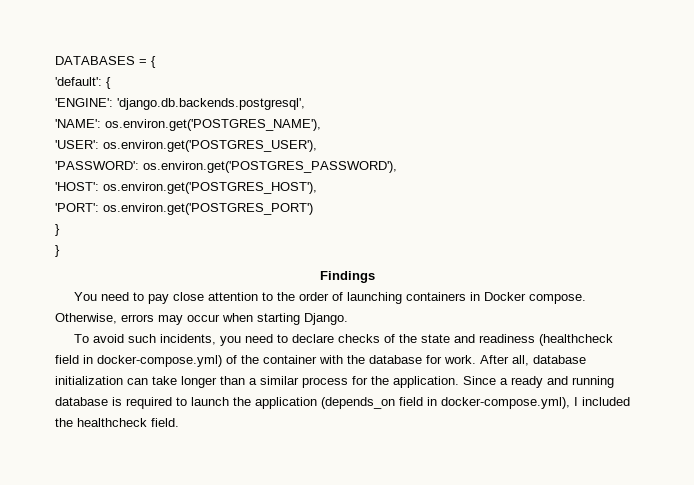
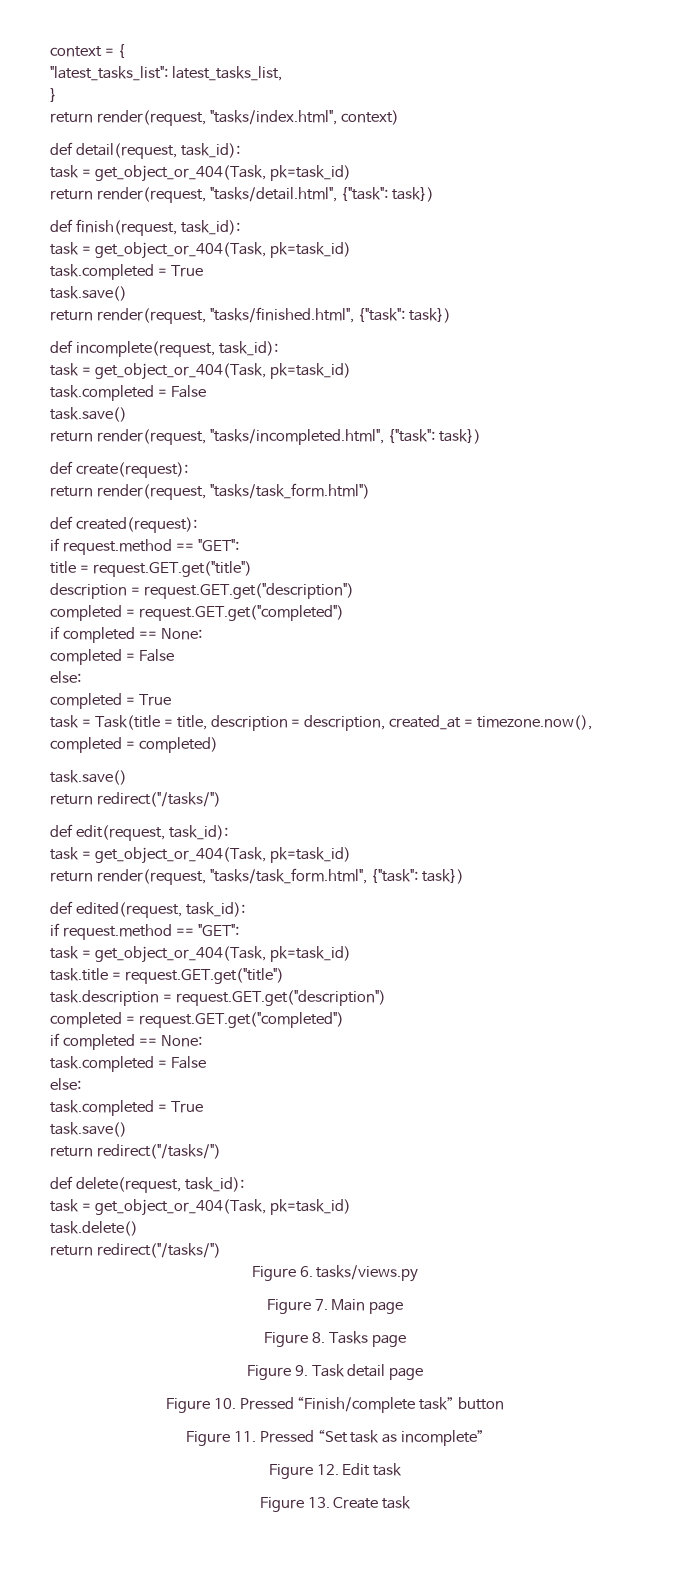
- DATABASES = {
+ context = {
- 'default': {
- 'ENGINE': 'django.db.backends.postgresql',
- 'NAME': os.environ.get('POSTGRES_NAME'),
- 'USER': os.environ.get('POSTGRES_USER'),
- 'PASSWORD': os.environ.get('POSTGRES_PASSWORD'),
- 'HOST': os.environ.get('POSTGRES_HOST'),
- 'PORT': os.environ.get('POSTGRES_PORT')
+ "latest_tasks_list": latest_tasks_list,
  }
- }
- Findings
- You need to pay close attention to the order of launching containers in Docker compose. Otherwise, errors may occur when starting Django.
- To avoid such incidents, you need to declare checks of the state and readiness (healthcheck field in docker-compose.yml) of the container with the database for work. After all, database initialization can take longer than a similar process for the application. Since a ready and running database is required to launch the application (depends_on field in docker-compose.yml), I included the healthcheck field.
+ return render(request, "tasks/index.html", context)
+ def detail(request, task_id):
+ task = get_object_or_404(Task, pk=task_id)
+ return render(request, "tasks/detail.html", {"task": task})
+ def finish(request, task_id):
+ task = get_object_or_404(Task, pk=task_id)
+ task.completed = True
+ task.save()
+ return render(request, "tasks/finished.html", {"task": task})
+ def incomplete(request, task_id):
+ task = get_object_or_404(Task, pk=task_id)
+ task.completed = False
+ task.save()
+ return render(request, "tasks/incompleted.html", {"task": task})
+ def create(request):
+ return render(request, "tasks/task_form.html")
+ def created(request):
+ if request.method == "GET":
+ title = request.GET.get("title")
+ description = request.GET.get("description")
+ completed = request.GET.get("completed")
+ if completed == None:
+ completed = False
+ else:
+ completed = True
+ task = Task(title = title, description = description, created_at = timezone.now(), completed = completed)
+ task.save()
+ return redirect("/tasks/")
+ def edit(request, task_id):
+ task = get_object_or_404(Task, pk=task_id)
+ return render(request, "tasks/task_form.html", {"task": task})
+ def edited(request, task_id):
+ if request.method == "GET":
+ task = get_object_or_404(Task, pk=task_id)
+ task.title = request.GET.get("title")
+ task.description = request.GET.get("description")
+ completed = request.GET.get("completed")
+ if completed == None:
+ task.completed = False
+ else:
+ task.completed = True
+ task.save()
+ return redirect("/tasks/")
+ def delete(request, task_id):
+ task = get_object_or_404(Task, pk=task_id)
+ task.delete()
+ return redirect("/tasks/")
+ Figure 6. tasks/views.py
+ Figure 7. Main page
+ Figure 8. Tasks page
+ Figure 9. Task detail page
+ Figure 10. Pressed “Finish/complete task” button
+ Figure 11. Pressed “Set task as incomplete”
+ Figure 12. Edit task
+ Figure 13. Create task

